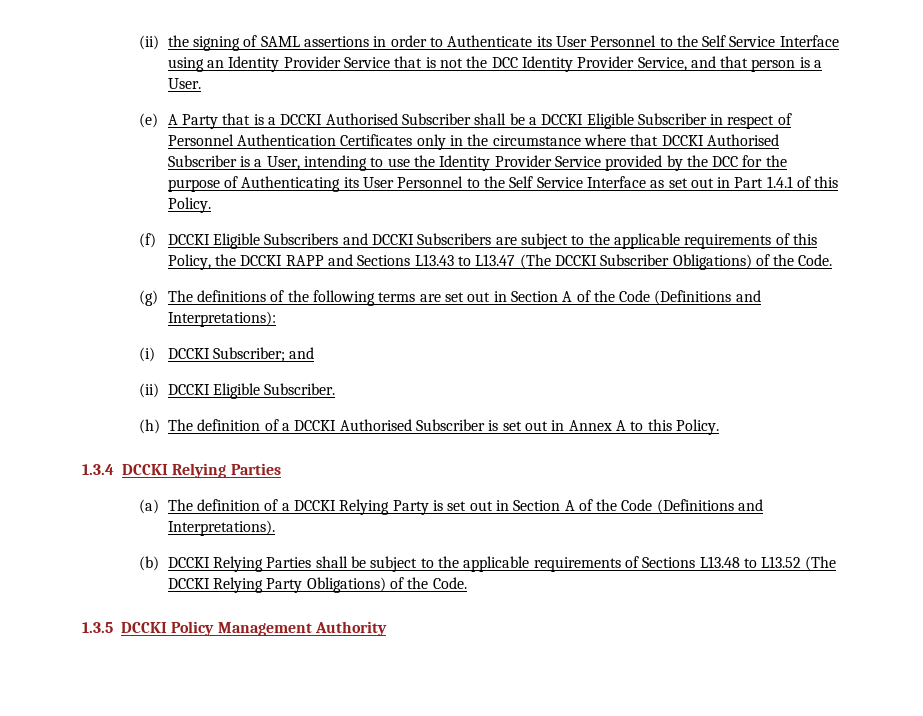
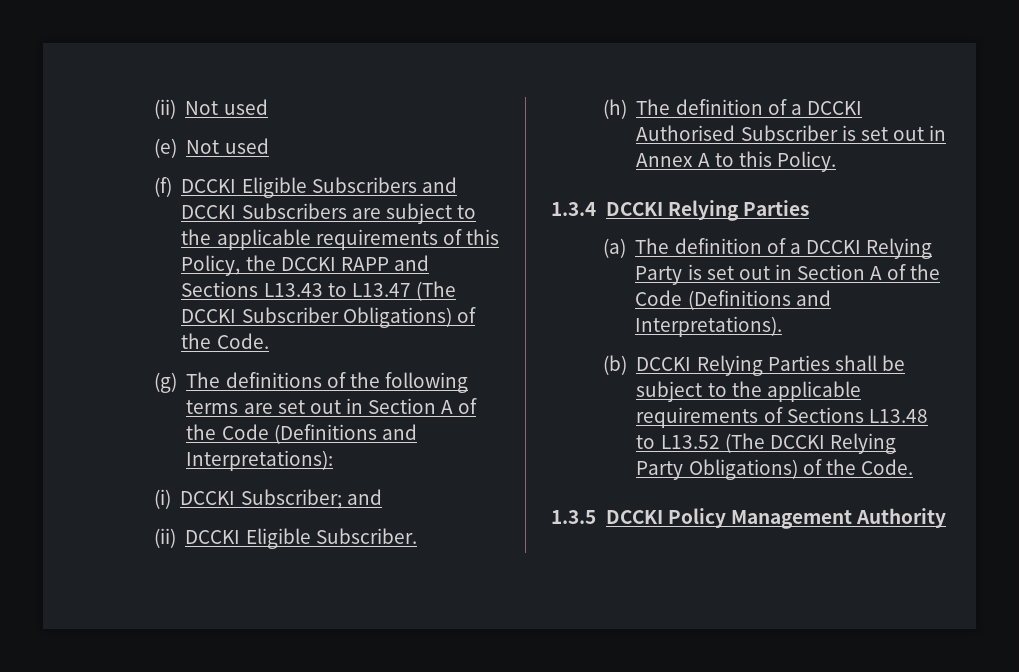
- (ii) the signing of SAML assertions in order to Authenticate its User Personnel to the Self Service Interface using an Identity Provider Service that is not the DCC Identity Provider Service, and that person is a User.
- (e) A Party that is a DCCKI Authorised Subscriber shall be a DCCKI Eligible Subscriber in respect of Personnel Authentication Certificates only in the circumstance where that DCCKI Authorised Subscriber is a User, intending to use the Identity Provider Service provided by the DCC for the purpose of Authenticating its User Personnel to the Self Service Interface as set out in Part 1.4.1 of this Policy.
+ (ii) Not used
+ (e) Not used

